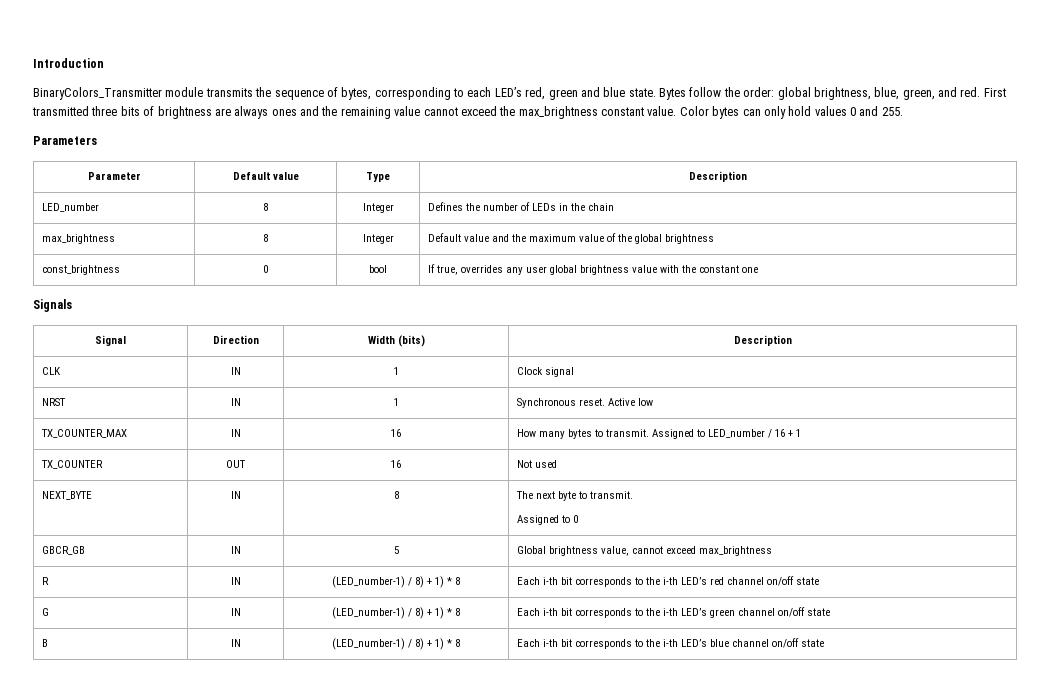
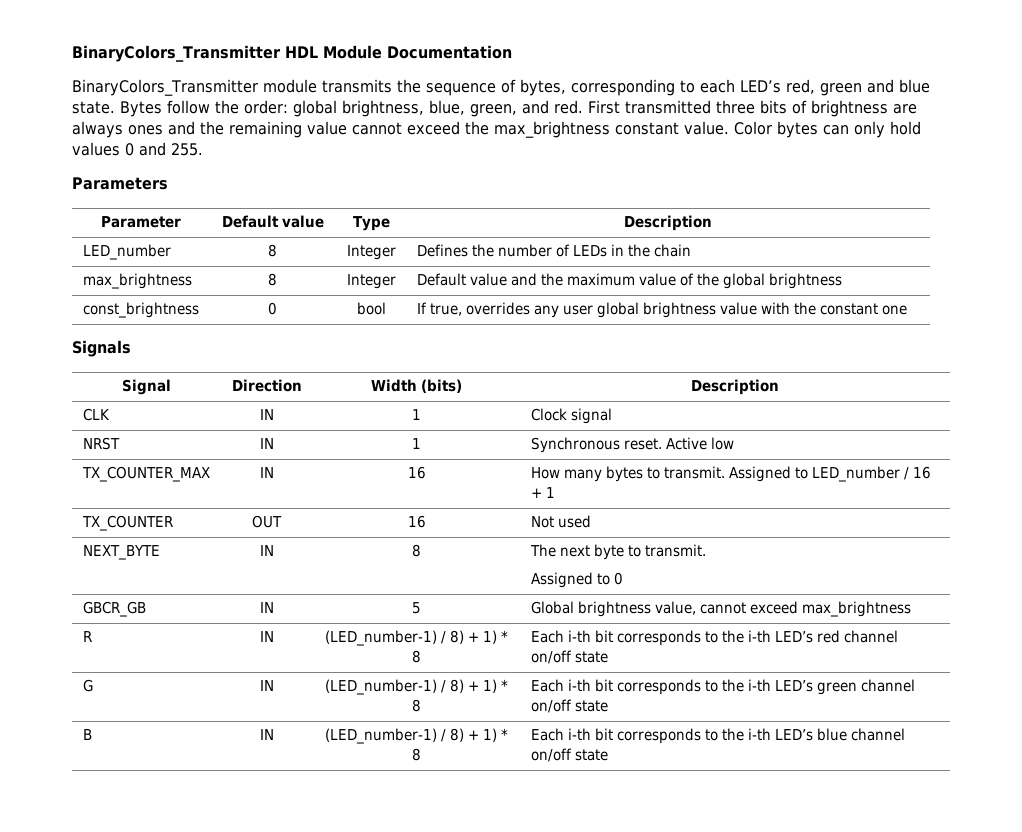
- Introduction
+ BinaryColors_Transmitter HDL Module Documentation

